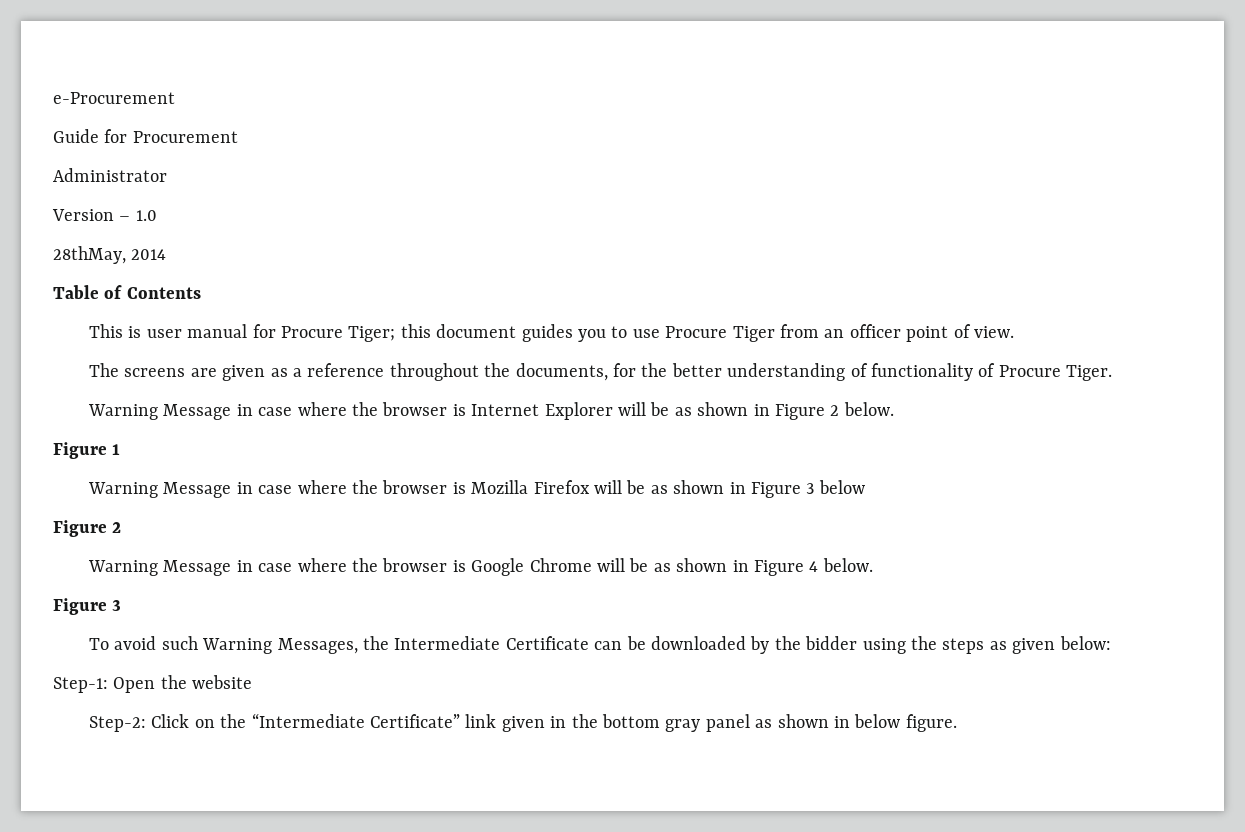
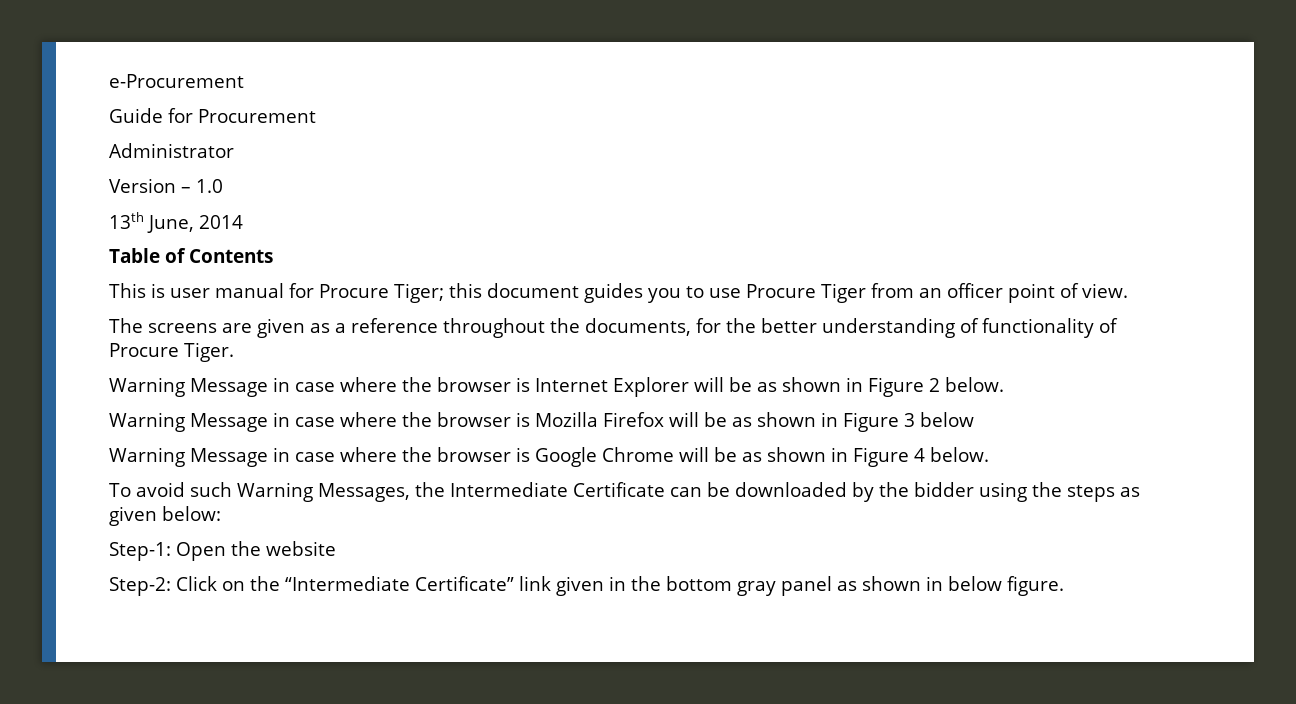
- 28thMay, 2014
+ 13th June, 2014
- Figure 1
  Warning Message in case where the browser is Mozilla Firefox will be as shown in Figure 3 below
- Figure 2
  Warning Message in case where the browser is Google Chrome will be as shown in Figure 4 below.
- Figure 3

